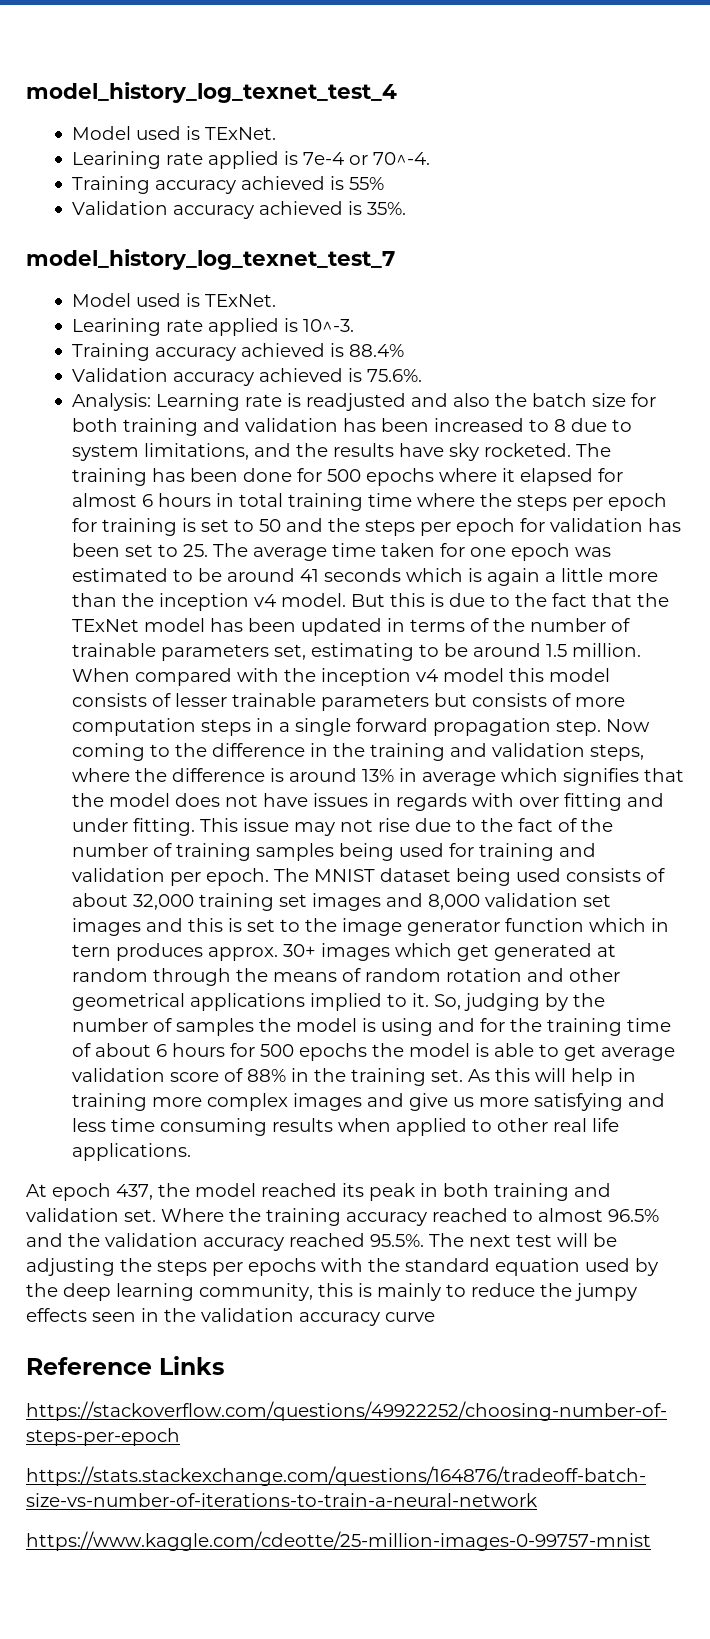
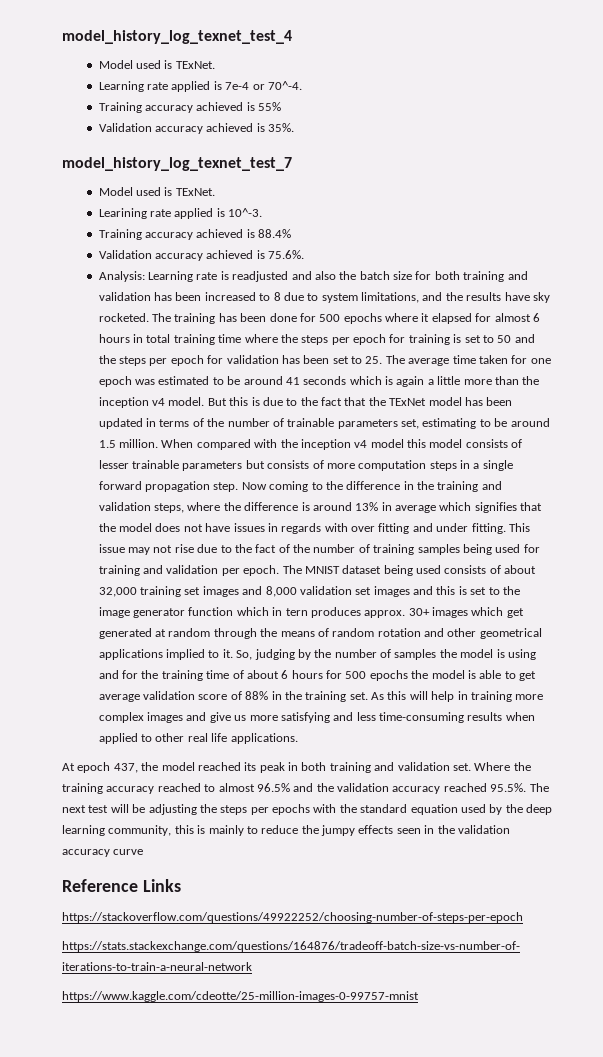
- Learining rate applied is 7e-4 or 70^-4.
+ Learning rate applied is 7e-4 or 70^-4.
- As this will help in training more complex images and give us more satisfying and less time consuming results when applied to other real life applications.
+ As this will help in training more complex images and give us more satisfying and less time-consuming results when applied to other real life applications.

